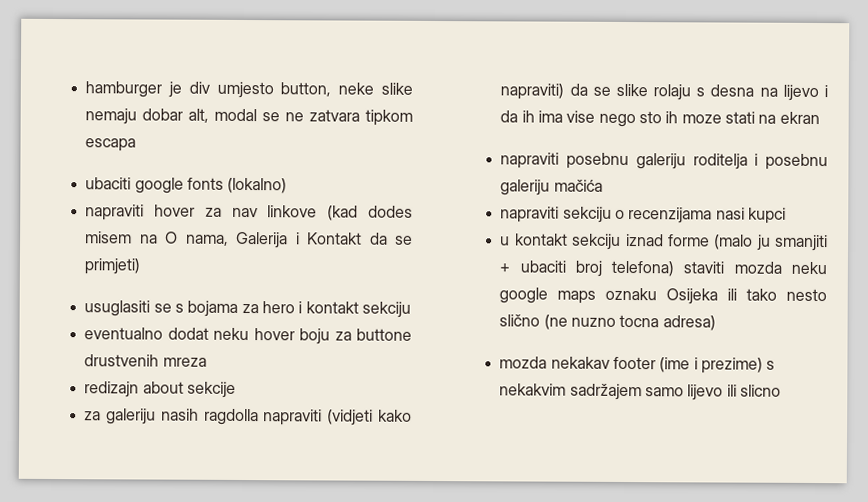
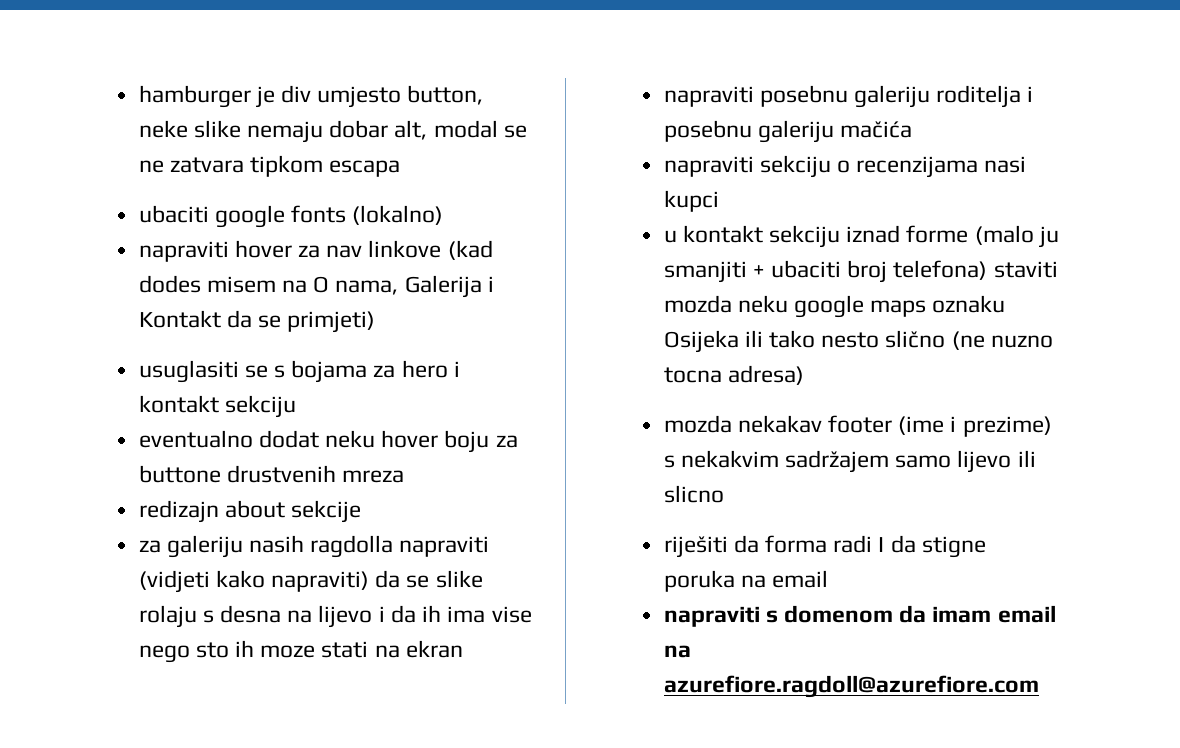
+ riješiti da forma radi I da stigne poruka na email
+ napraviti s domenom da imam email na azurefiore.ragdoll@azurefiore.com

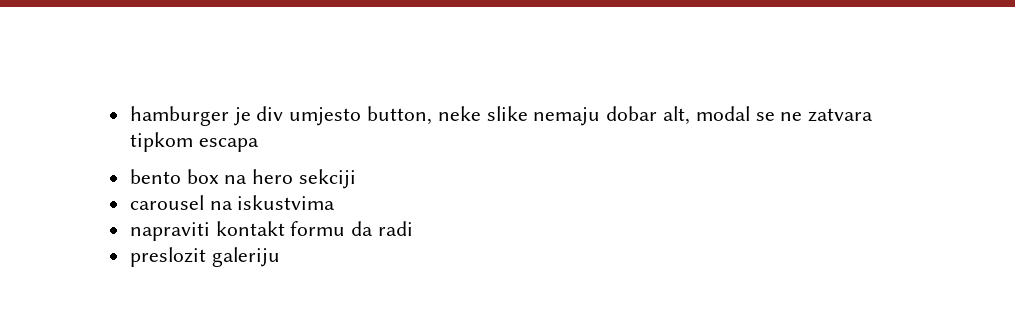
- ubaciti google fonts (lokalno)
- napraviti hover za nav linkove (kad dodes misem na O nama, Galerija i Kontakt da se primjeti)
- usuglasiti se s bojama za hero i kontakt sekciju
- eventualno dodat neku hover boju za buttone drustvenih mreza
- redizajn about sekcije
- za galeriju nasih ragdolla napraviti (vidjeti kako napraviti) da se slike rolaju s desna na lijevo i da ih ima vise nego sto ih moze stati na ekran
- napraviti posebnu galeriju roditelja i posebnu galeriju mačića
- napraviti sekciju o recenzijama nasi kupci
- u kontakt sekciju iznad forme (malo ju smanjiti + ubaciti broj telefona) staviti mozda neku google maps oznaku Osijeka ili tako nesto slično (ne nuzno tocna adresa)
- mozda nekakav footer (ime i prezime) s nekakvim sadržajem samo lijevo ili slicno
- riješiti da forma radi I da stigne poruka na email
- napraviti s domenom da imam email na azurefiore.ragdoll@azurefiore.com
+ bento box na hero sekciji
+ carousel na iskustvima
+ napraviti kontakt formu da radi
+ preslozit galeriju

